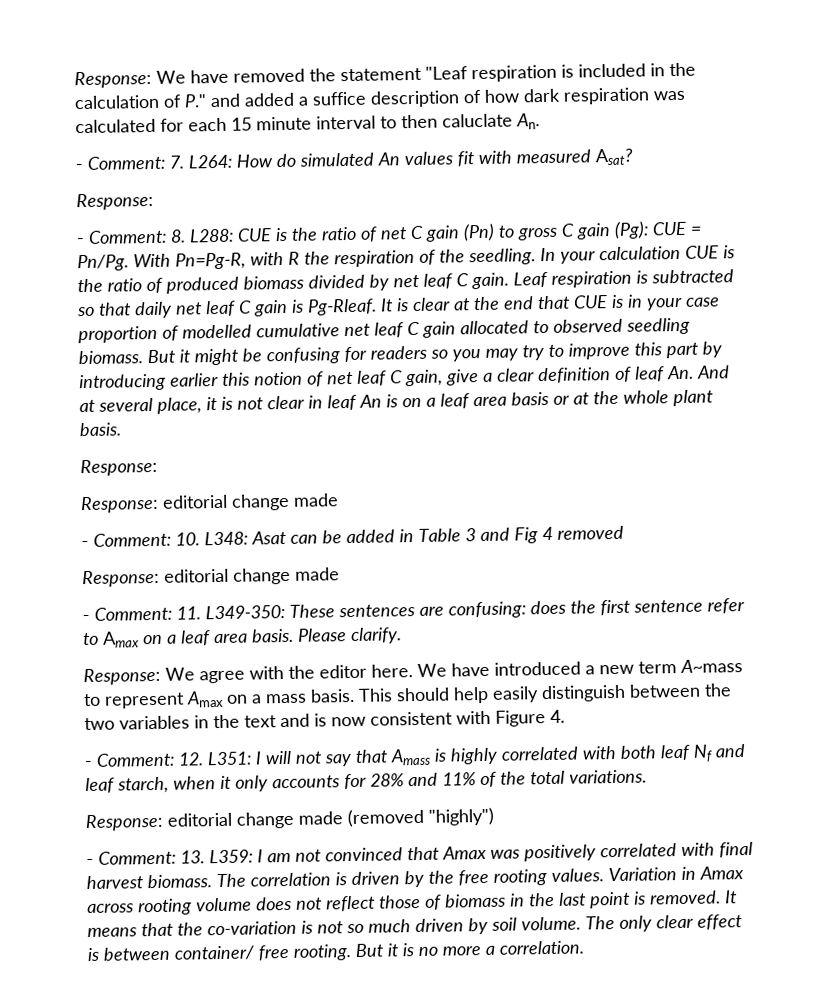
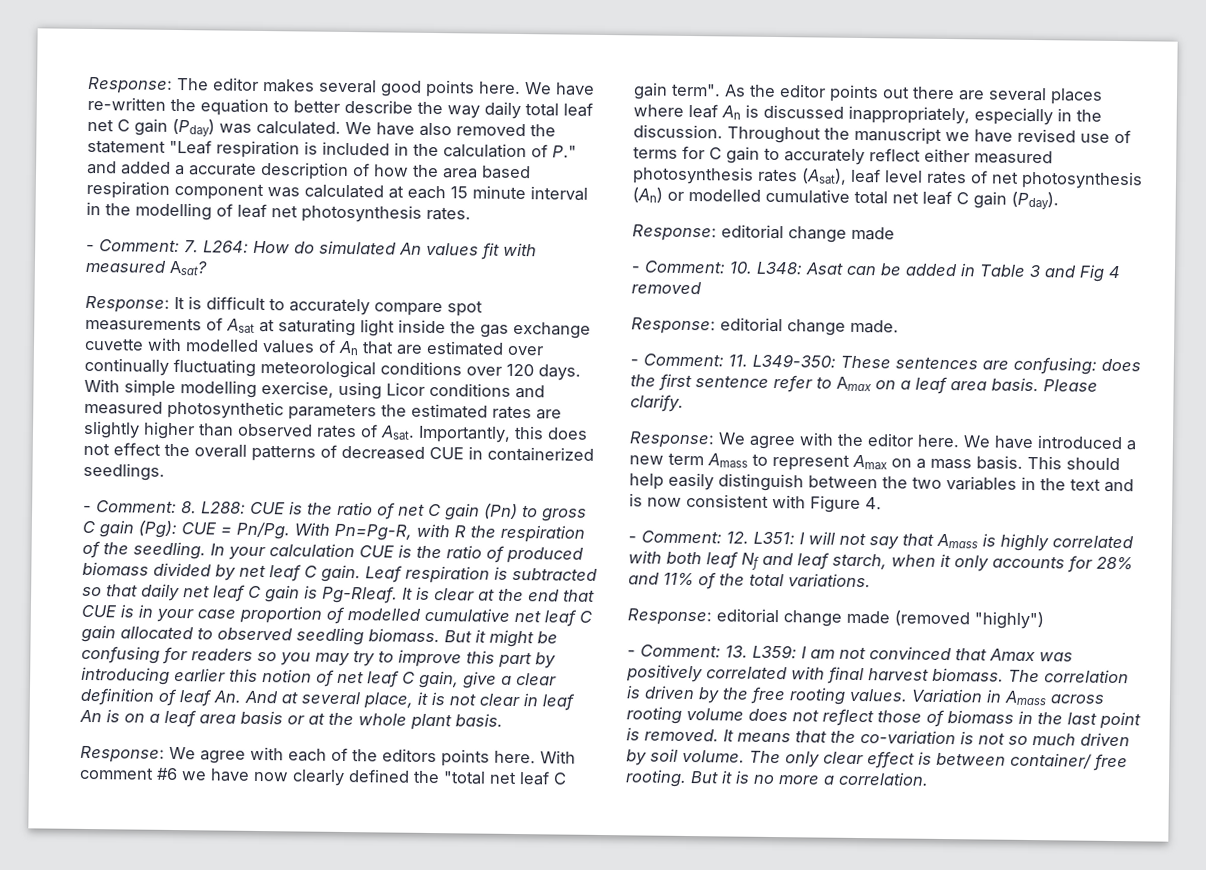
- Response: We have removed the statement "Leaf respiration is included in the calculation of P." and added a suffice description of how dark respiration was calculated for each 15 minute interval to then caluclate An.
+ Response: The editor makes several good points here. We have re-written the equation to better describe the way daily total leaf net C gain (Pday) was calculated. We have also removed the statement "Leaf respiration is included in the calculation of P." and added a accurate description of how the area based respiration component was calculated at each 15 minute interval in the modelling of leaf net photosynthesis rates.
  - Comment: 7. L264: How do simulated An values fit with measured Asat?
- Response:
+ Response: It is difficult to accurately compare spot measurements of Asat at saturating light inside the gas exchange cuvette with modelled values of An that are estimated over continually fluctuating meteorological conditions over 120 days. With simple modelling exercise, using Licor conditions and measured photosynthetic parameters the estimated rates are slightly higher than observed rates of Asat. Importantly, this does not effect the overall patterns of decreased CUE in containerized seedlings.
  But it might be confusing for readers so you may try to improve this part by introducing earlier this notion of net leaf C gain, give a clear definition of leaf An. And at several place, it is not clear in leaf An is on a leaf area basis or at the whole plant basis.
- Response:
+ Response: We agree with each of the editors points here. With comment #6 we have now clearly defined the "total net leaf C gain term". As the editor points out there are several places where leaf An is discussed inappropriately, especially in the discussion. Throughout the manuscript we have revised use of terms for C gain to accurately reflect either measured photosynthesis rates (Asat), leaf level rates of net photosynthesis (An) or modelled cumulative total net leaf C gain (Pday).
  - Comment: 10. L348: Asat can be added in Table 3 and Fig 4 removed
- Response: editorial change made
+ Response: editorial change made.
- We have introduced a new term A~mass to represent Amax on a mass basis.
+ We have introduced a new term Amass to represent Amax on a mass basis.
- Variation in Amax across rooting volume does not reflect those of biomass in the last point is removed.
+ Variation in Amass across rooting volume does not reflect those of biomass in the last point is removed.

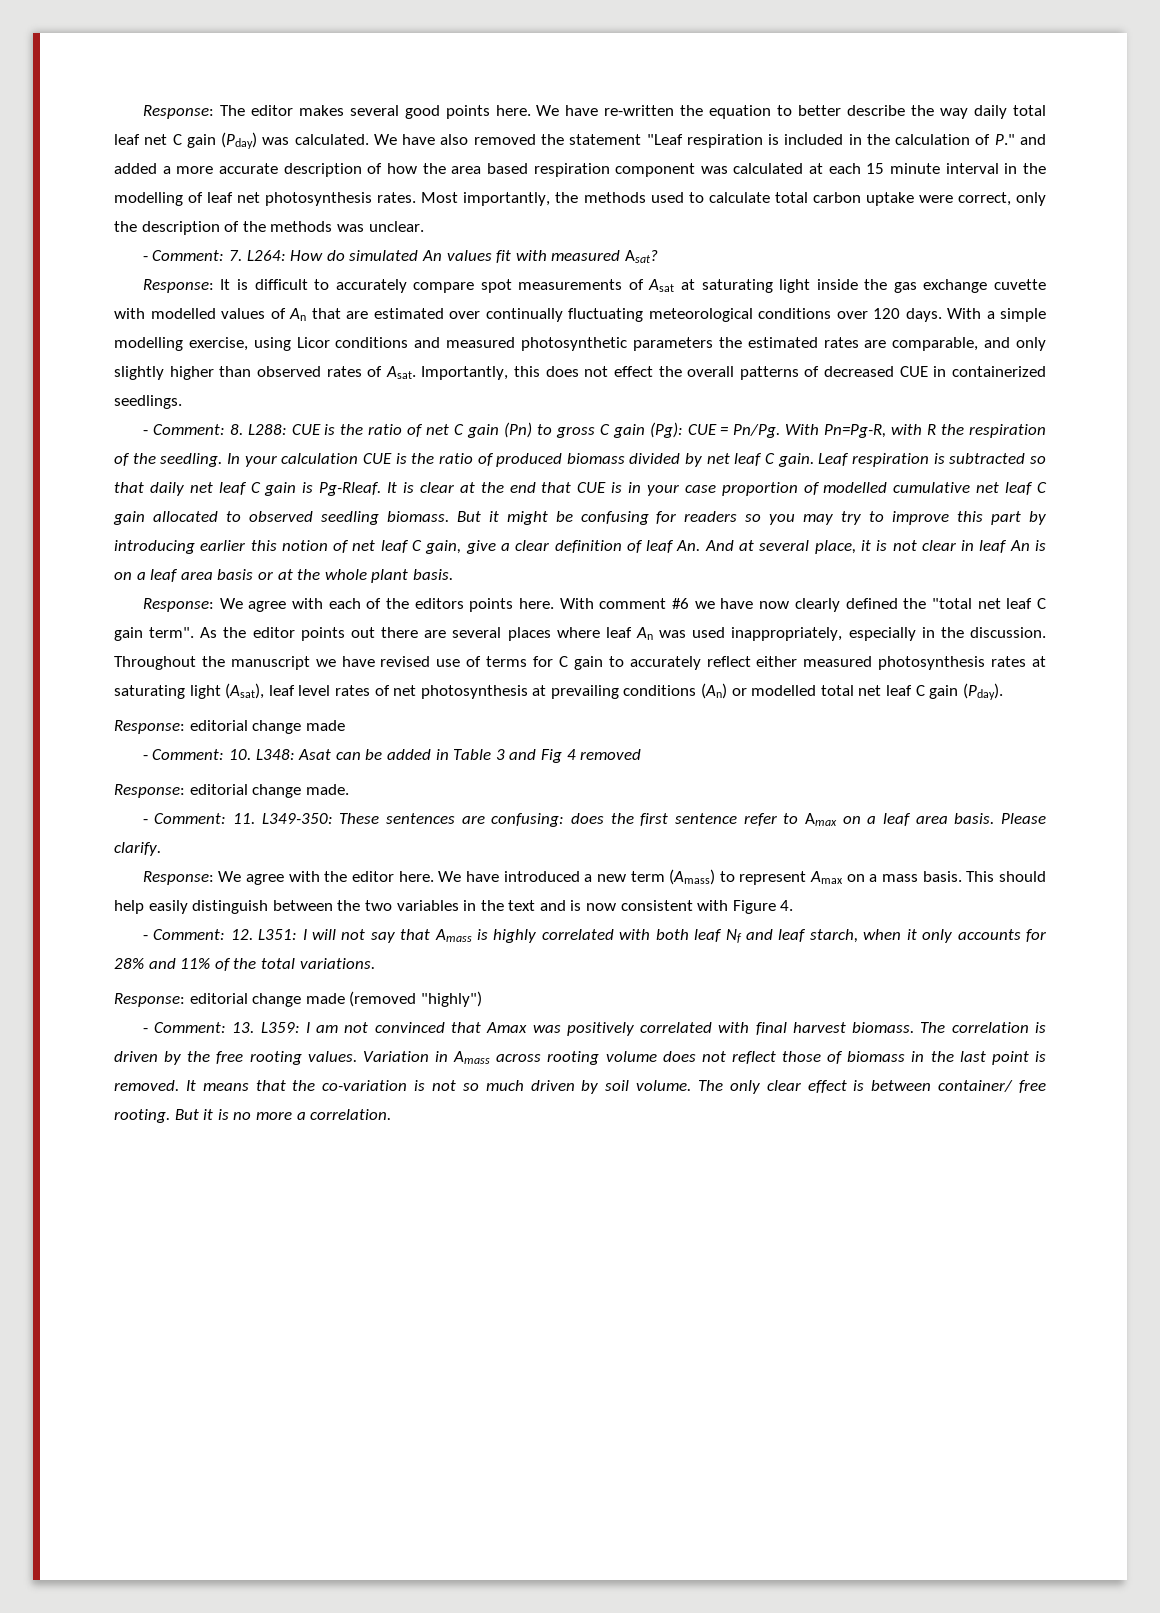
- We have also removed the statement "Leaf respiration is included in the calculation of P." and added a accurate description of how the area based respiration component was calculated at each 15 minute interval in the modelling of leaf net photosynthesis rates.
+ We have also removed the statement "Leaf respiration is included in the calculation of P." and added a more accurate description of how the area based respiration component was calculated at each 15 minute interval in the modelling of leaf net photosynthesis rates. Most importantly, the methods used to calculate total carbon uptake were correct, only the description of the methods was unclear.
- With simple modelling exercise, using Licor conditions and measured photosynthetic parameters the estimated rates are slightly higher than observed rates of Asat.
+ With a simple modelling exercise, using Licor conditions and measured photosynthetic parameters the estimated rates are comparable, and only slightly higher than observed rates of Asat.
- As the editor points out there are several places where leaf An is discussed inappropriately, especially in the discussion.
+ As the editor points out there are several places where leaf An was used inappropriately, especially in the discussion.
- Throughout the manuscript we have revised use of terms for C gain to accurately reflect either measured photosynthesis rates (Asat), leaf level rates of net photosynthesis (An) or modelled cumulative total net leaf C gain (Pday).
+ Throughout the manuscript we have revised use of terms for C gain to accurately reflect either measured photosynthesis rates at saturating light (Asat), leaf level rates of net photosynthesis at prevailing conditions (An) or modelled total net leaf C gain (Pday).
- We have introduced a new term Amass to represent Amax on a mass basis.
+ We have introduced a new term (Amass) to represent Amax on a mass basis.

